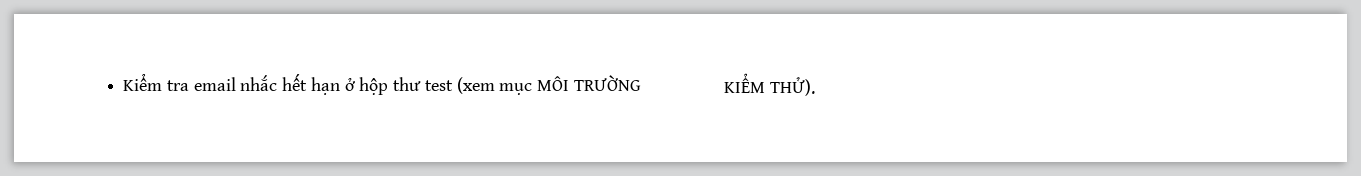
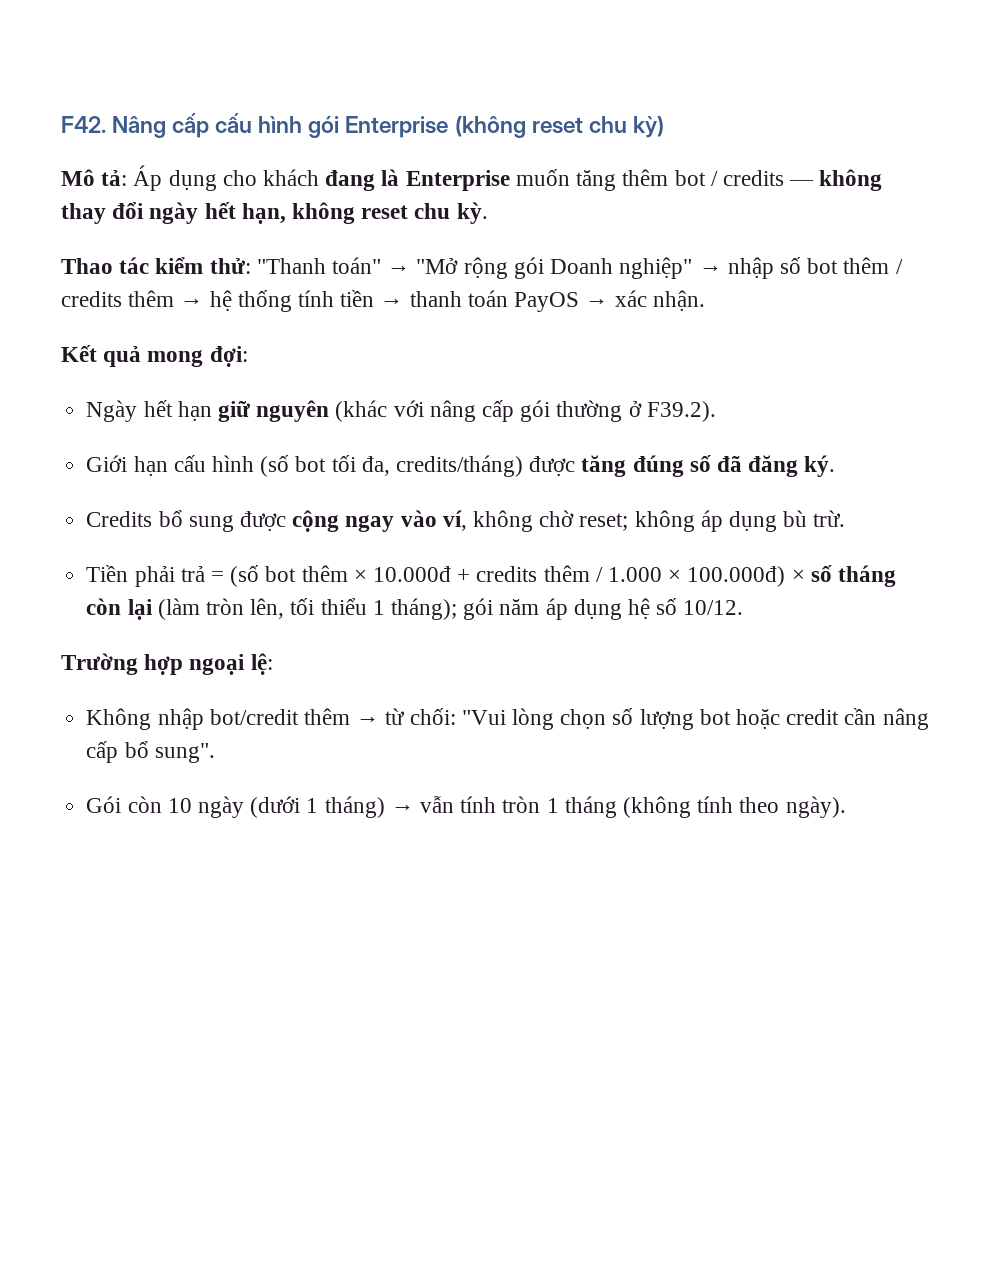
- Kiểm tra email nhắc hết hạn ở hộp thư test (xem mục MÔI TRƯỜNG KIỂM THỬ).
+ F42. Nâng cấp cấu hình gói Enterprise (không reset chu kỳ)
+ Mô tả: Áp dụng cho khách đang là Enterprise muốn tăng thêm bot / credits — không thay đổi ngày hết hạn, không reset chu kỳ.
+ Thao tác kiểm thử: "Thanh toán" → "Mở rộng gói Doanh nghiệp" → nhập số bot thêm / credits thêm → hệ thống tính tiền → thanh toán PayOS → xác nhận.
+ Kết quả mong đợi:
+ Ngày hết hạn giữ nguyên (khác với nâng cấp gói thường ở F39.2).
+ Giới hạn cấu hình (số bot tối đa, credits/tháng) được tăng đúng số đã đăng ký.
+ Credits bổ sung được cộng ngay vào ví, không chờ reset; không áp dụng bù trừ.
+ Tiền phải trả = (số bot thêm × 10.000đ + credits thêm / 1.000 × 100.000đ) × số tháng còn lại (làm tròn lên, tối thiểu 1 tháng); gói năm áp dụng hệ số 10/12.
+ Trường hợp ngoại lệ:
+ Không nhập bot/credit thêm → từ chối: "Vui lòng chọn số lượng bot hoặc credit cần nâng cấp bổ sung".
+ Gói còn 10 ngày (dưới 1 tháng) → vẫn tính tròn 1 tháng (không tính theo ngày).

